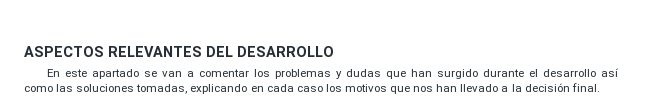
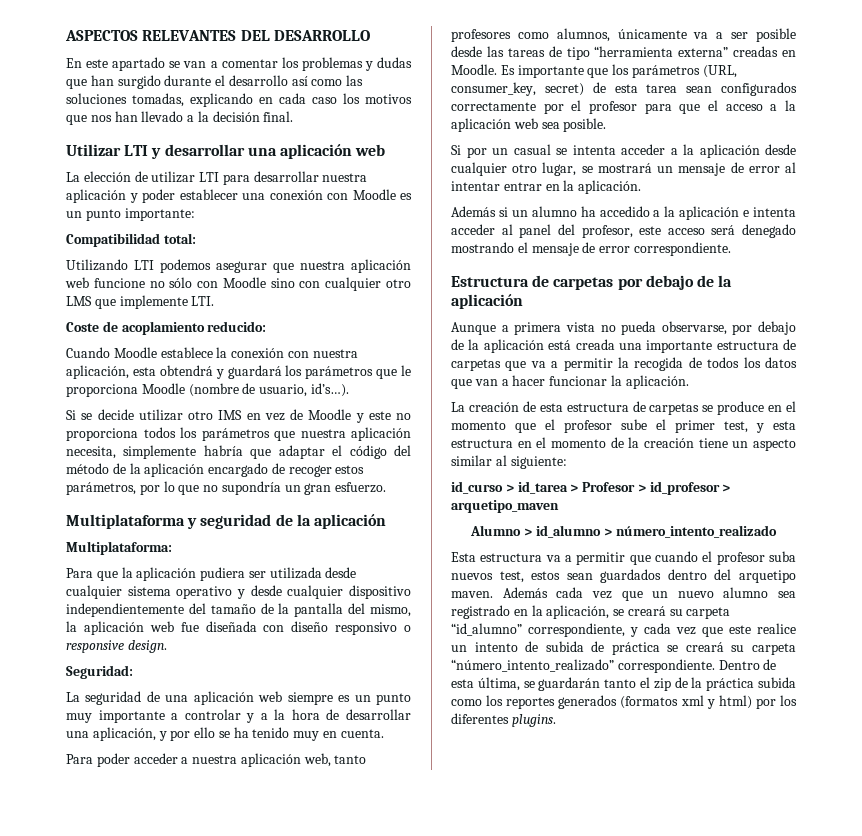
+ Utilizar LTI y desarrollar una aplicación web
+ La elección de utilizar LTI para desarrollar nuestra aplicación y poder establecer una conexión con Moodle es un punto importante:
+ Compatibilidad total:
+ Utilizando LTI podemos asegurar que nuestra aplicación web funcione no sólo con Moodle sino con cualquier otro LMS que implemente LTI.
+ Coste de acoplamiento reducido:
+ Cuando Moodle establece la conexión con nuestra aplicación, esta obtendrá y guardará los parámetros que le proporciona Moodle (nombre de usuario, id’s…).
+ Si se decide utilizar otro IMS en vez de Moodle y este no proporciona todos los parámetros que nuestra aplicación necesita, simplemente habría que adaptar el código del método de la aplicación encargado de recoger estos parámetros, por lo que no supondría un gran esfuerzo.
+ Multiplataforma y seguridad de la aplicación
+ Multiplataforma:
+ Para que la aplicación pudiera ser utilizada desde cualquier sistema operativo y desde cualquier dispositivo independientemente del tamaño de la pantalla del mismo, la aplicación web fue diseñada con diseño responsivo o responsive design.
+ Seguridad:
+ La seguridad de una aplicación web siempre es un punto muy importante a controlar y a la hora de desarrollar una aplicación, y por ello se ha tenido muy en cuenta.
+ Para poder acceder a nuestra aplicación web, tanto profesores como alumnos, únicamente va a ser posible desde las tareas de tipo “herramienta externa” creadas en Moodle. Es importante que los parámetros (URL, consumer_key, secret) de esta tarea sean configurados correctamente por el profesor para que el acceso a la aplicación web sea posible.
+ Si por un casual se intenta acceder a la aplicación desde cualquier otro lugar, se mostrará un mensaje de error al intentar entrar en la aplicación.
+ Además si un alumno ha accedido a la aplicación e intenta acceder al panel del profesor, este acceso será denegado mostrando el mensaje de error correspondiente.
+ Estructura de carpetas por debajo de la aplicación
+ Aunque a primera vista no pueda observarse, por debajo de la aplicación está creada una importante estructura de carpetas que va a permitir la recogida de todos los datos que van a hacer funcionar la aplicación.
+ La creación de esta estructura de carpetas se produce en el momento que el profesor sube el primer test, y esta estructura en el momento de la creación tiene un aspecto similar al siguiente:
+ id_curso > id_tarea > Profesor > id_profesor > arquetipo_maven
+ Alumno > id_alumno > número_intento_realizado
+ Esta estructura va a permitir que cuando el profesor suba nuevos test, estos sean guardados dentro del arquetipo maven. Además cada vez que un nuevo alumno sea registrado en la aplicación, se creará su carpeta “id_alumno” correspondiente, y cada vez que este realice un intento de subida de práctica se creará su carpeta “número_intento_realizado” correspondiente. Dentro de esta última, se guardarán tanto el zip de la práctica subida como los reportes generados (formatos xml y html) por los diferentes plugins.

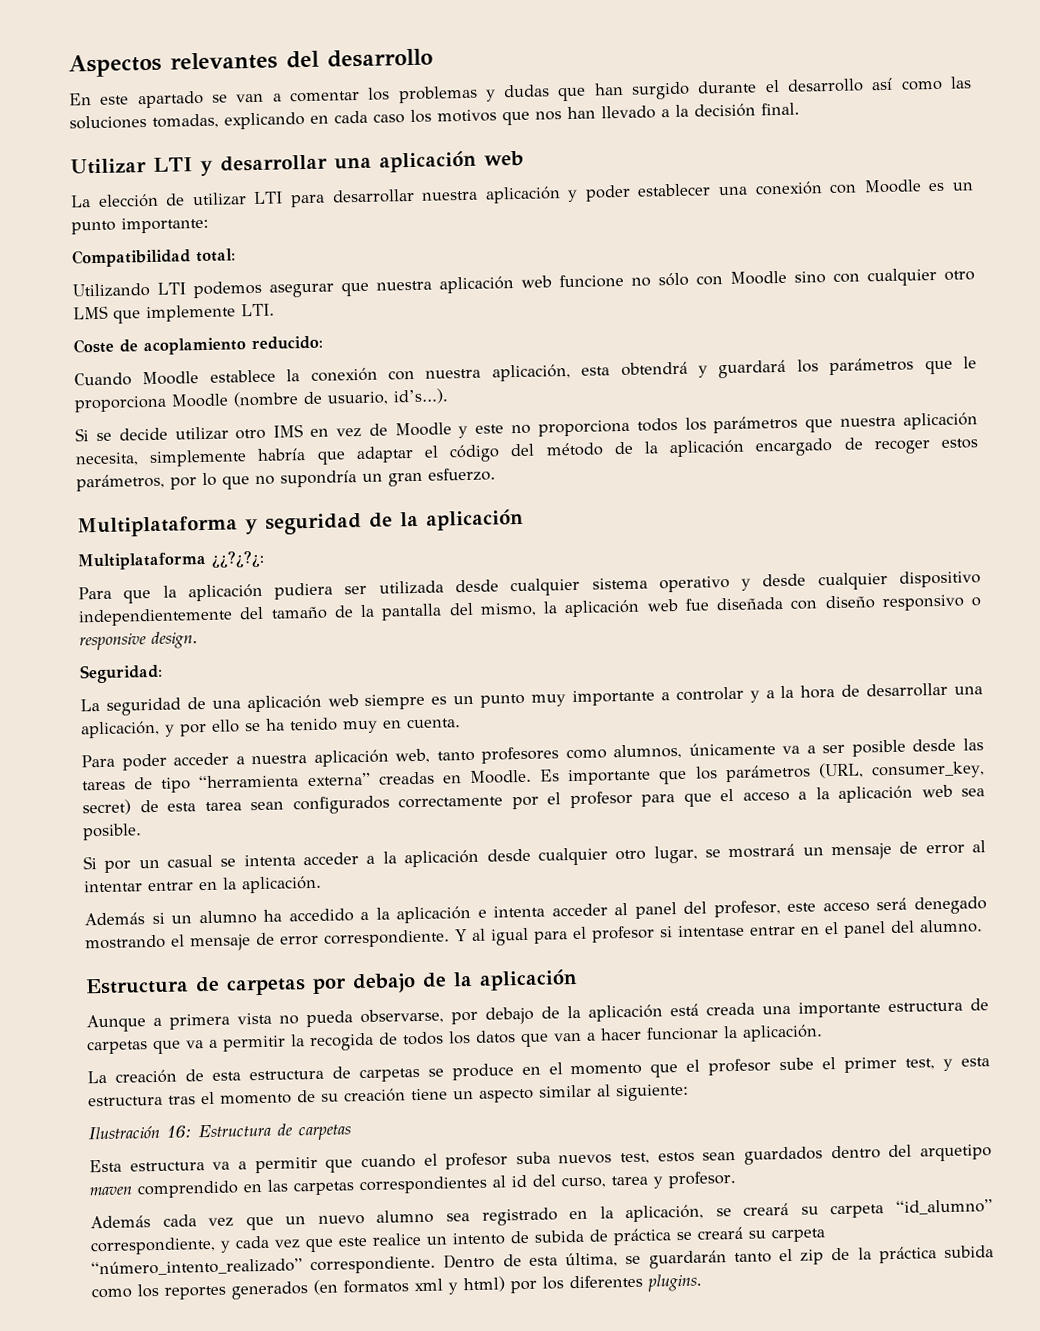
- ASPECTOS RELEVANTES DEL DESARROLLO
+ Aspectos relevantes del desarrollo
- Multiplataforma:
+ Multiplataforma ¿¿?¿?¿:
+ Y al igual para el profesor si intentase entrar en el panel del alumno.
- La creación de esta estructura de carpetas se produce en el momento que el profesor sube el primer test, y esta estructura en el momento de la creación tiene un aspecto similar al siguiente:
+ La creación de esta estructura de carpetas se produce en el momento que el profesor sube el primer test, y esta estructura tras el momento de su creación tiene un aspecto similar al siguiente:
- id_curso > id_tarea > Profesor > id_profesor > arquetipo_maven
- Alumno > id_alumno > número_intento_realizado
+ Ilustración 16: Estructura de carpetas
- Esta estructura va a permitir que cuando el profesor suba nuevos test, estos sean guardados dentro del arquetipo maven. Además cada vez que un nuevo alumno sea registrado en la aplicación, se creará su carpeta “id_alumno” correspondiente, y cada vez que este realice un intento de subida de práctica se creará su carpeta “número_intento_realizado” correspondiente.
+ Esta estructura va a permitir que cuando el profesor suba nuevos test, estos sean guardados dentro del arquetipo maven comprendido en las carpetas correspondientes al id del curso, tarea y profesor.
+ Además cada vez que un nuevo alumno sea registrado en la aplicación, se creará su carpeta “id_alumno” correspondiente, y cada vez que este realice un intento de subida de práctica se creará su carpeta “número_intento_realizado” correspondiente.
- Dentro de esta última, se guardarán tanto el zip de la práctica subida como los reportes generados (formatos xml y html) por los diferentes plugins.
+ Dentro de esta última, se guardarán tanto el zip de la práctica subida como los reportes generados (en formatos xml y html) por los diferentes plugins.

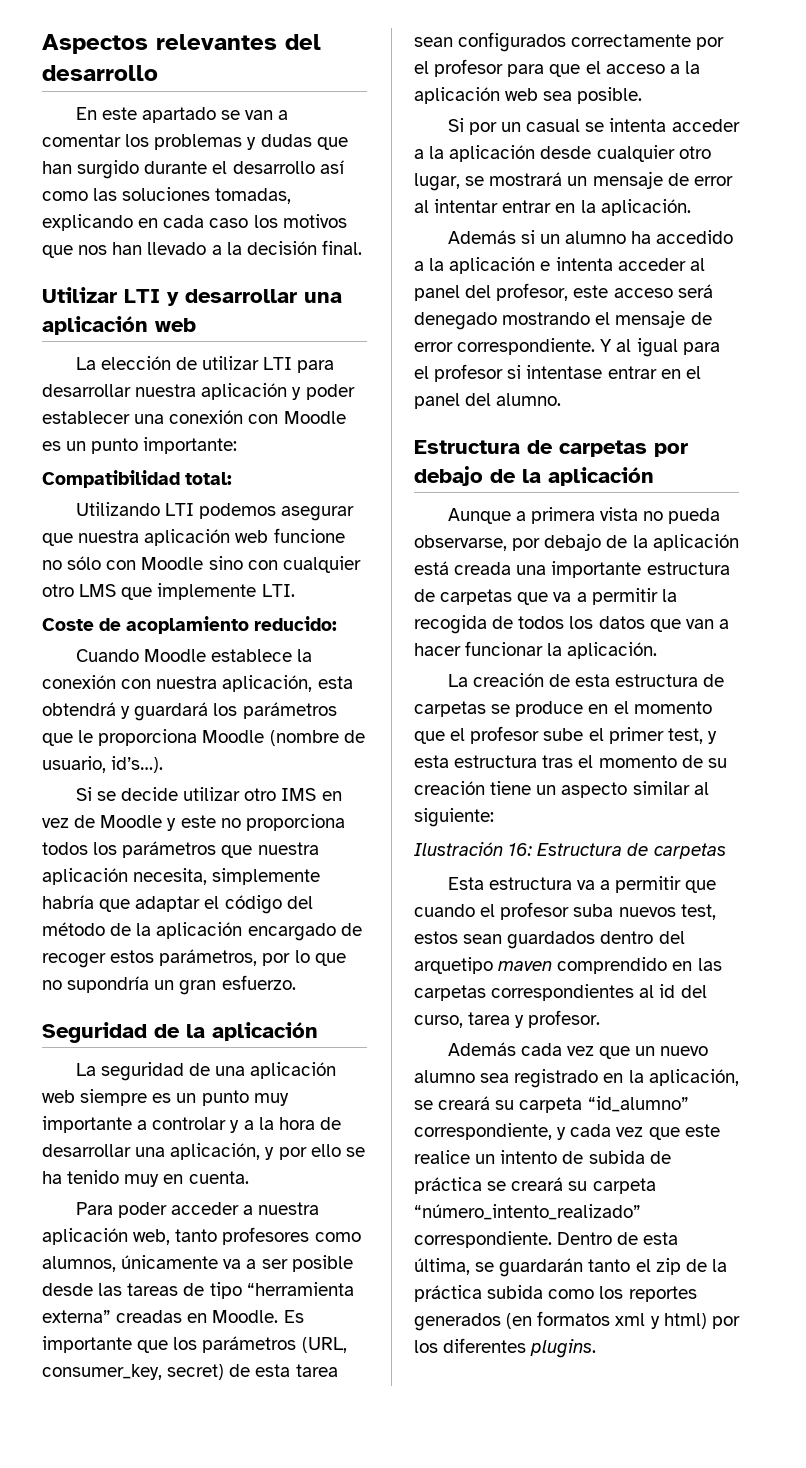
- Multiplataforma y seguridad de la aplicación
- Multiplataforma ¿¿?¿?¿:
- Para que la aplicación pudiera ser utilizada desde cualquier sistema operativo y desde cualquier dispositivo independientemente del tamaño de la pantalla del mismo, la aplicación web fue diseñada con diseño responsivo o responsive design.
- Seguridad:
+ Seguridad de la aplicación

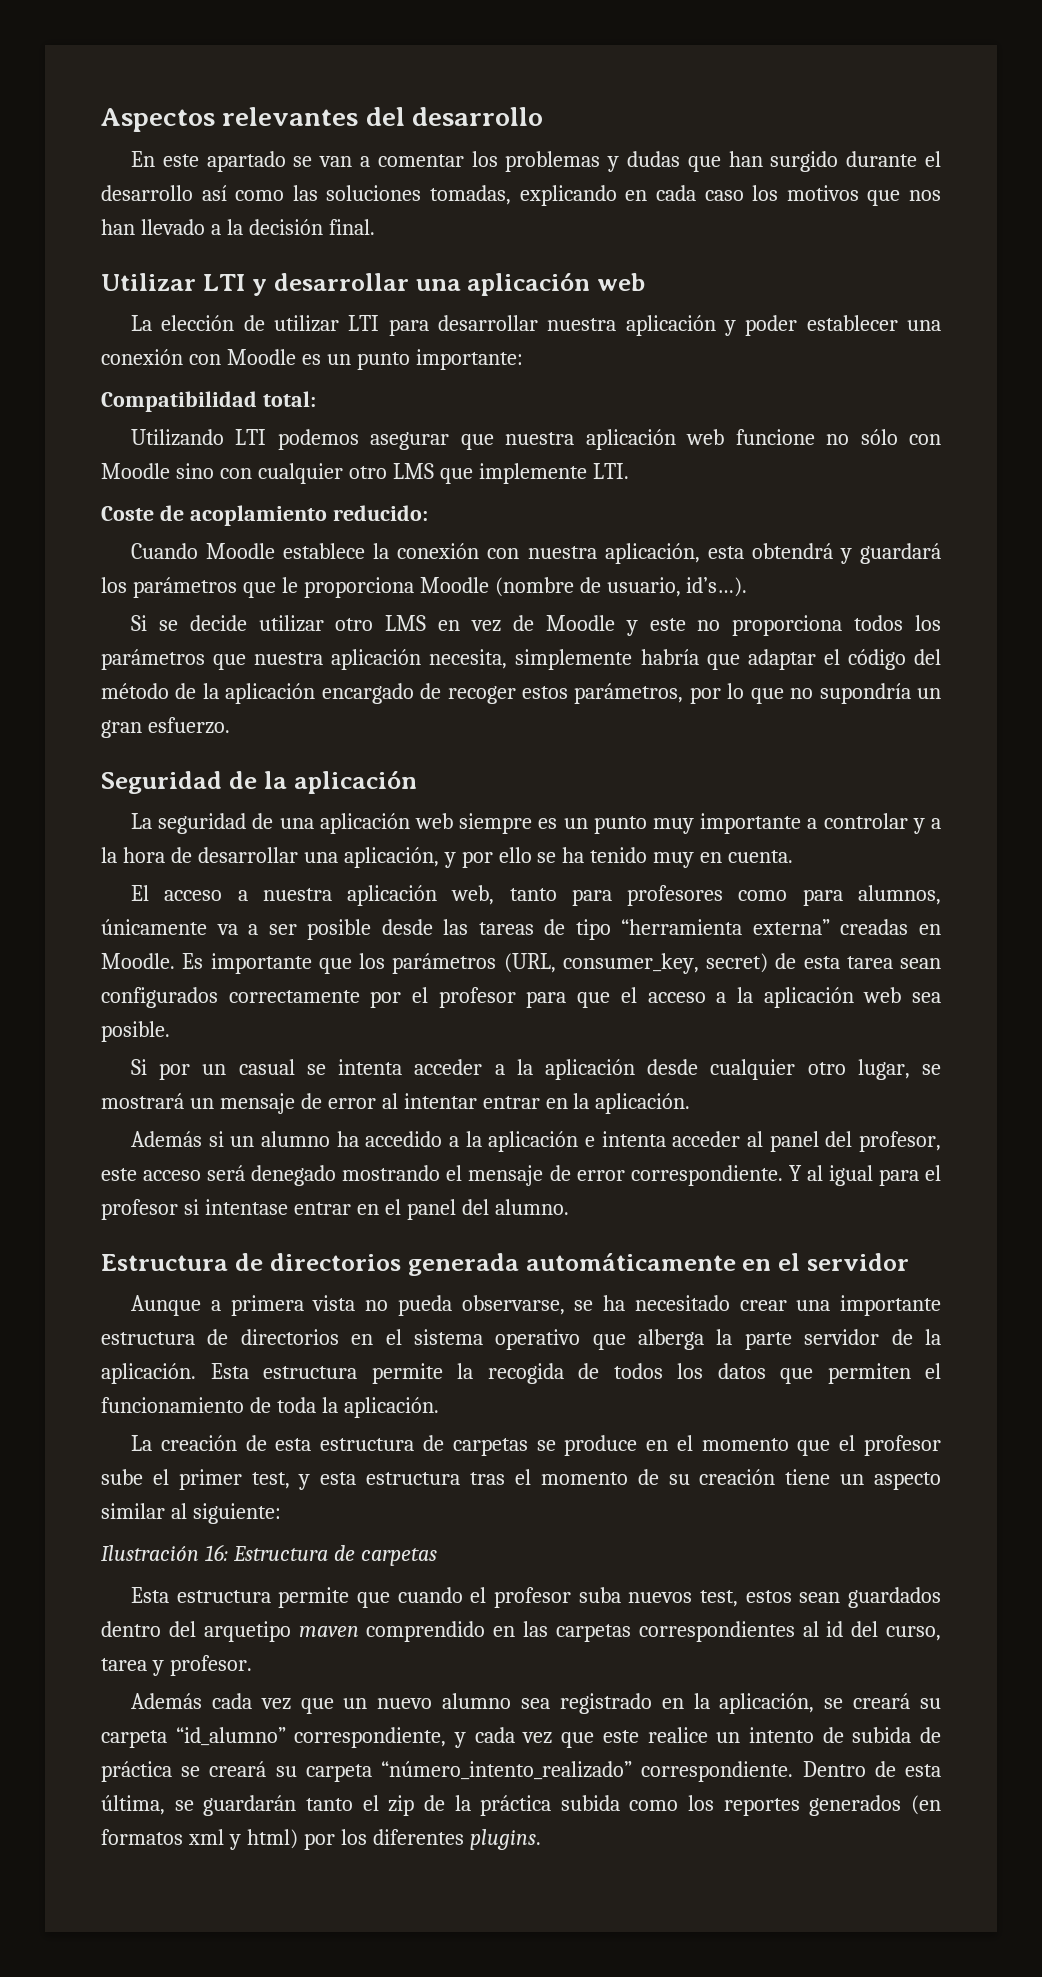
- Si se decide utilizar otro IMS en vez de Moodle y este no proporciona todos los parámetros que nuestra aplicación necesita, simplemente habría que adaptar el código del método de la aplicación encargado de recoger estos parámetros, por lo que no supondría un gran esfuerzo.
+ Si se decide utilizar otro LMS en vez de Moodle y este no proporciona todos los parámetros que nuestra aplicación necesita, simplemente habría que adaptar el código del método de la aplicación encargado de recoger estos parámetros, por lo que no supondría un gran esfuerzo.
- Para poder acceder a nuestra aplicación web, tanto profesores como alumnos, únicamente va a ser posible desde las tareas de tipo “herramienta externa” creadas en Moodle.
+ El acceso a nuestra aplicación web, tanto para profesores como para alumnos, únicamente va a ser posible desde las tareas de tipo “herramienta externa” creadas en Moodle.
- Estructura de carpetas por debajo de la aplicación
+ Estructura de directorios generada automáticamente en el servidor
- Aunque a primera vista no pueda observarse, por debajo de la aplicación está creada una importante estructura de carpetas que va a permitir la recogida de todos los datos que van a hacer funcionar la aplicación.
+ Aunque a primera vista no pueda observarse, se ha necesitado crear una importante estructura de directorios en el sistema operativo que alberga la parte servidor de la aplicación. Esta estructura permite la recogida de todos los datos que permiten el funcionamiento de toda la aplicación.
- Esta estructura va a permitir que cuando el profesor suba nuevos test, estos sean guardados dentro del arquetipo maven comprendido en las carpetas correspondientes al id del curso, tarea y profesor.
+ Esta estructura permite que cuando el profesor suba nuevos test, estos sean guardados dentro del arquetipo maven comprendido en las carpetas correspondientes al id del curso, tarea y profesor.

